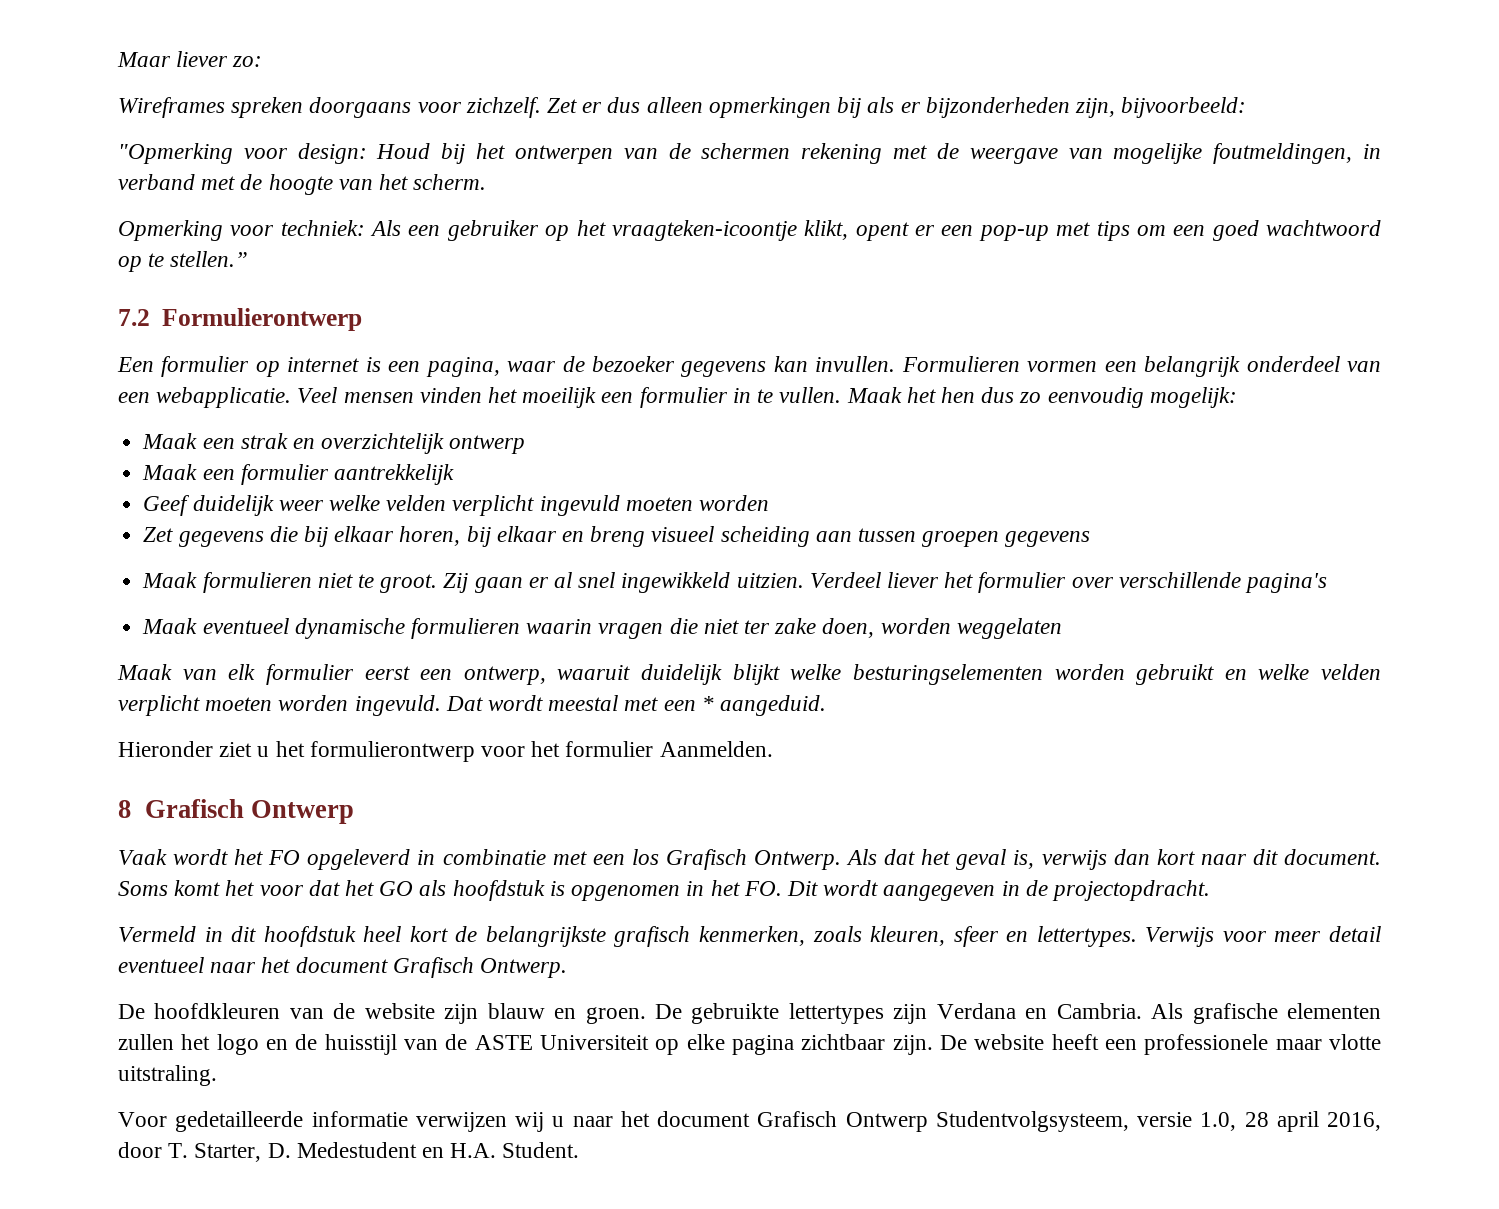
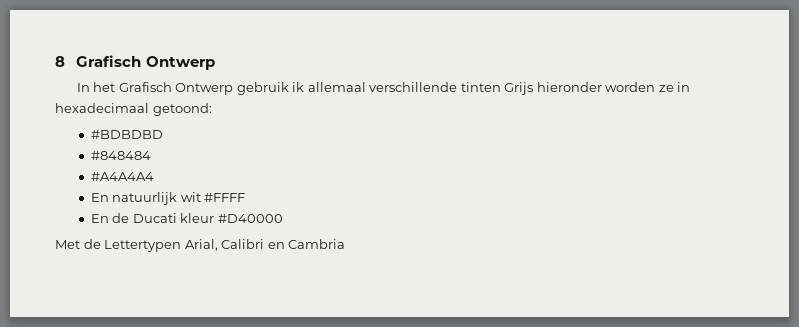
- Maar liever zo:
- Wireframes spreken doorgaans voor zichzelf. Zet er dus alleen opmerkingen bij als er bijzonderheden zijn, bijvoorbeeld:
- "Opmerking voor design: Houd bij het ontwerpen van de schermen rekening met de weergave van mogelijke foutmeldingen, in verband met de hoogte van het scherm.
- Opmerking voor techniek: Als een gebruiker op het vraagteken-icoontje klikt, opent er een pop-up met tips om een goed wachtwoord op te stellen.”
- 7.2 Formulierontwerp
- Een formulier op internet is een pagina, waar de bezoeker gegevens kan invullen. Formulieren vormen een belangrijk onderdeel van een webapplicatie. Veel mensen vinden het moeilijk een formulier in te vullen. Maak het hen dus zo eenvoudig mogelijk:
- Maak een strak en overzichtelijk ontwerp
- Maak een formulier aantrekkelijk
- Geef duidelijk weer welke velden verplicht ingevuld moeten worden
- Zet gegevens die bij elkaar horen, bij elkaar en breng visueel scheiding aan tussen groepen gegevens
- Maak formulieren niet te groot. Zij gaan er al snel ingewikkeld uitzien. Verdeel liever het formulier over verschillende pagina's
- Maak eventueel dynamische formulieren waarin vragen die niet ter zake doen, worden weggelaten
- Maak van elk formulier eerst een ontwerp, waaruit duidelijk blijkt welke besturingselementen worden gebruikt en welke velden verplicht moeten worden ingevuld. Dat wordt meestal met een * aangeduid.
- Hieronder ziet u het formulierontwerp voor het formulier Aanmelden.
  8 Grafisch Ontwerp
- Vaak wordt het FO opgeleverd in combinatie met een los Grafisch Ontwerp. Als dat het geval is, verwijs dan kort naar dit document. Soms komt het voor dat het GO als hoofdstuk is opgenomen in het FO. Dit wordt aangegeven in de projectopdracht.
- Vermeld in dit hoofdstuk heel kort de belangrijkste grafisch kenmerken, zoals kleuren, sfeer en lettertypes. Verwijs voor meer detail eventueel naar het document Grafisch Ontwerp.
- De hoofdkleuren van de website zijn blauw en groen. De gebruikte lettertypes zijn Verdana en Cambria. Als grafische elementen zullen het logo en de huisstijl van de ASTE Universiteit op elke pagina zichtbaar zijn. De website heeft een professionele maar vlotte uitstraling.
- Voor gedetailleerde informatie verwijzen wij u naar het document Grafisch Ontwerp Studentvolgsysteem, versie 1.0, 28 april 2016, door T. Starter, D. Medestudent en H.A. Student.
+ In het Grafisch Ontwerp gebruik ik allemaal verschillende tinten Grijs hieronder worden ze in hexadecimaal getoond:
+ #BDBDBD
+ #848484
+ #A4A4A4
+ En natuurlijk wit #FFFF
+ En de Ducati kleur #D40000
+ Met de Lettertypen Arial, Calibri en Cambria

